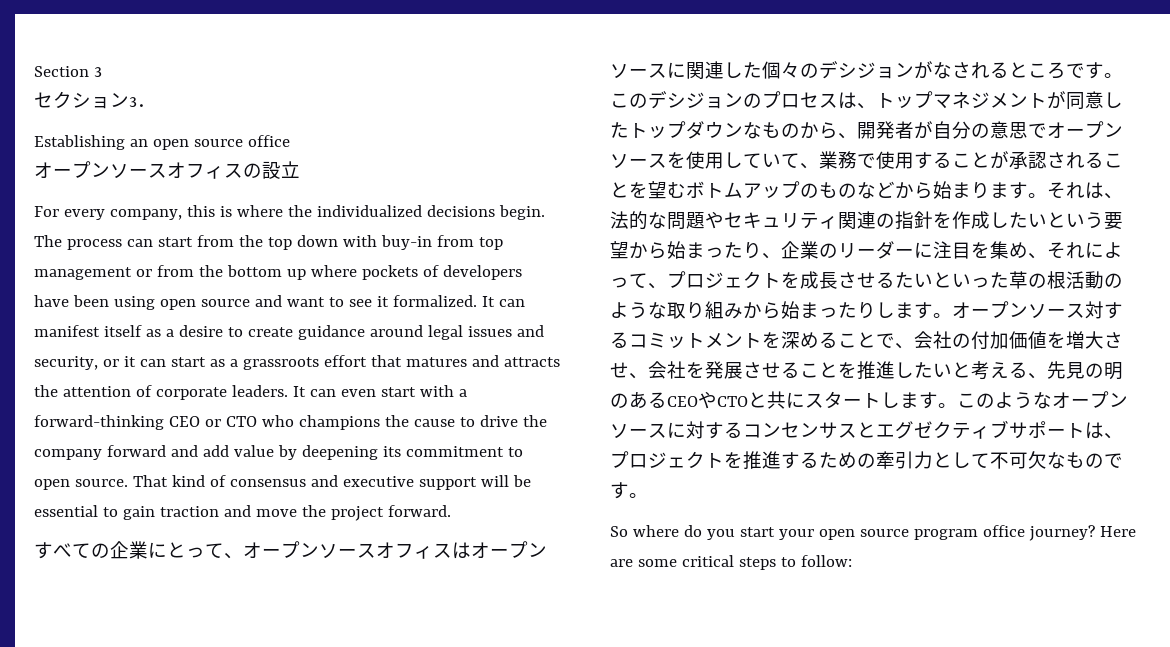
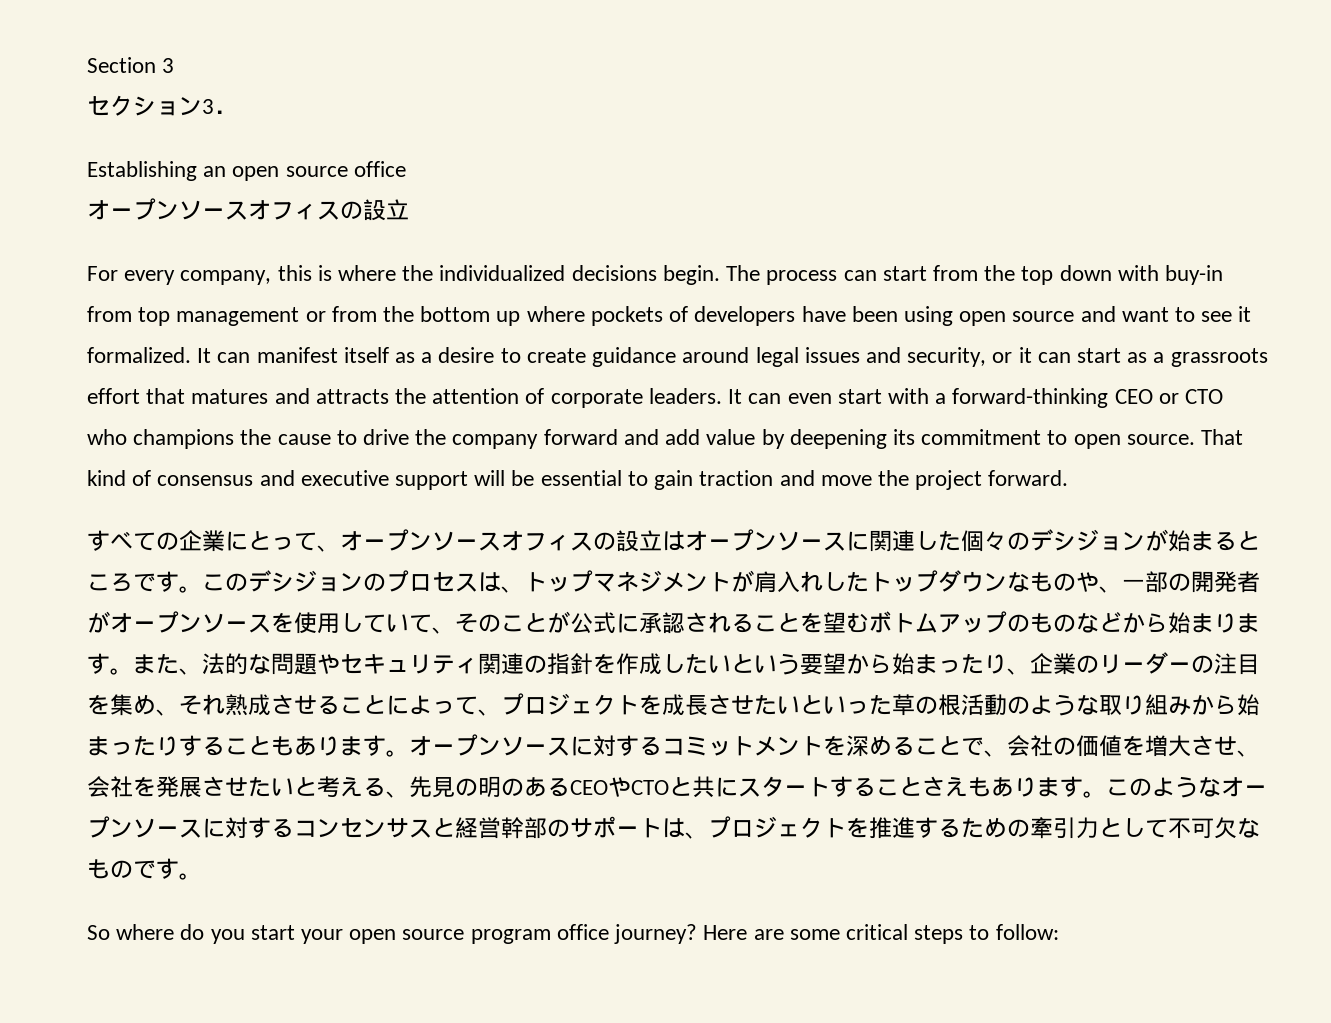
- すべての企業にとって、オープンソースオフィスはオープンソースに関連した個々のデシジョンがなされるところです。
+ すべての企業にとって、オープンソースオフィスの設立はオープンソースに関連した個々のデシジョンが始まるところです。
- このデシジョンのプロセスは、トップマネジメントが同意したトップダウンなものから、開発者が自分の意思でオープンソースを使用していて、業務で使用することが承認されることを望むボトムアップのものなどから始まります。
+ このデシジョンのプロセスは、トップマネジメントが肩入れしたトップダウンなものや、一部の開発者がオープンソースを使用していて、そのことが公式に承認されることを望むボトムアップのものなどから始まります。
- それは、法的な問題やセキュリティ関連の指針を作成したいという要望から始まったり、企業のリーダーに注目を集め、それによって、プロジェクトを成長させるたいといった草の根活動のような取り組みから始まったりします。
+ また、法的な問題やセキュリティ関連の指針を作成したいという要望から始まったり、企業のリーダーの注目を集め、それ熟成させることによって、プロジェクトを成長させたいといった草の根活動のような取り組みから始まったりすることもあります。
- オープンソース対するコミットメントを深めることで、会社の付加価値を増大させ、会社を発展させることを推進したいと考える、先見の明のあるCEOやCTOと共にスタートします。
+ オープンソースに対するコミットメントを深めることで、会社の価値を増大させ、会社を発展させたいと考える、先見の明のあるCEOやCTOと共にスタートすることさえもあります。
- このようなオープンソースに対するコンセンサスとエグゼクティブサポートは、プロジェクトを推進するための牽引力として不可欠なものです。
+ このようなオープンソースに対するコンセンサスと経営幹部のサポートは、プロジェクトを推進するための牽引力として不可欠なものです。

